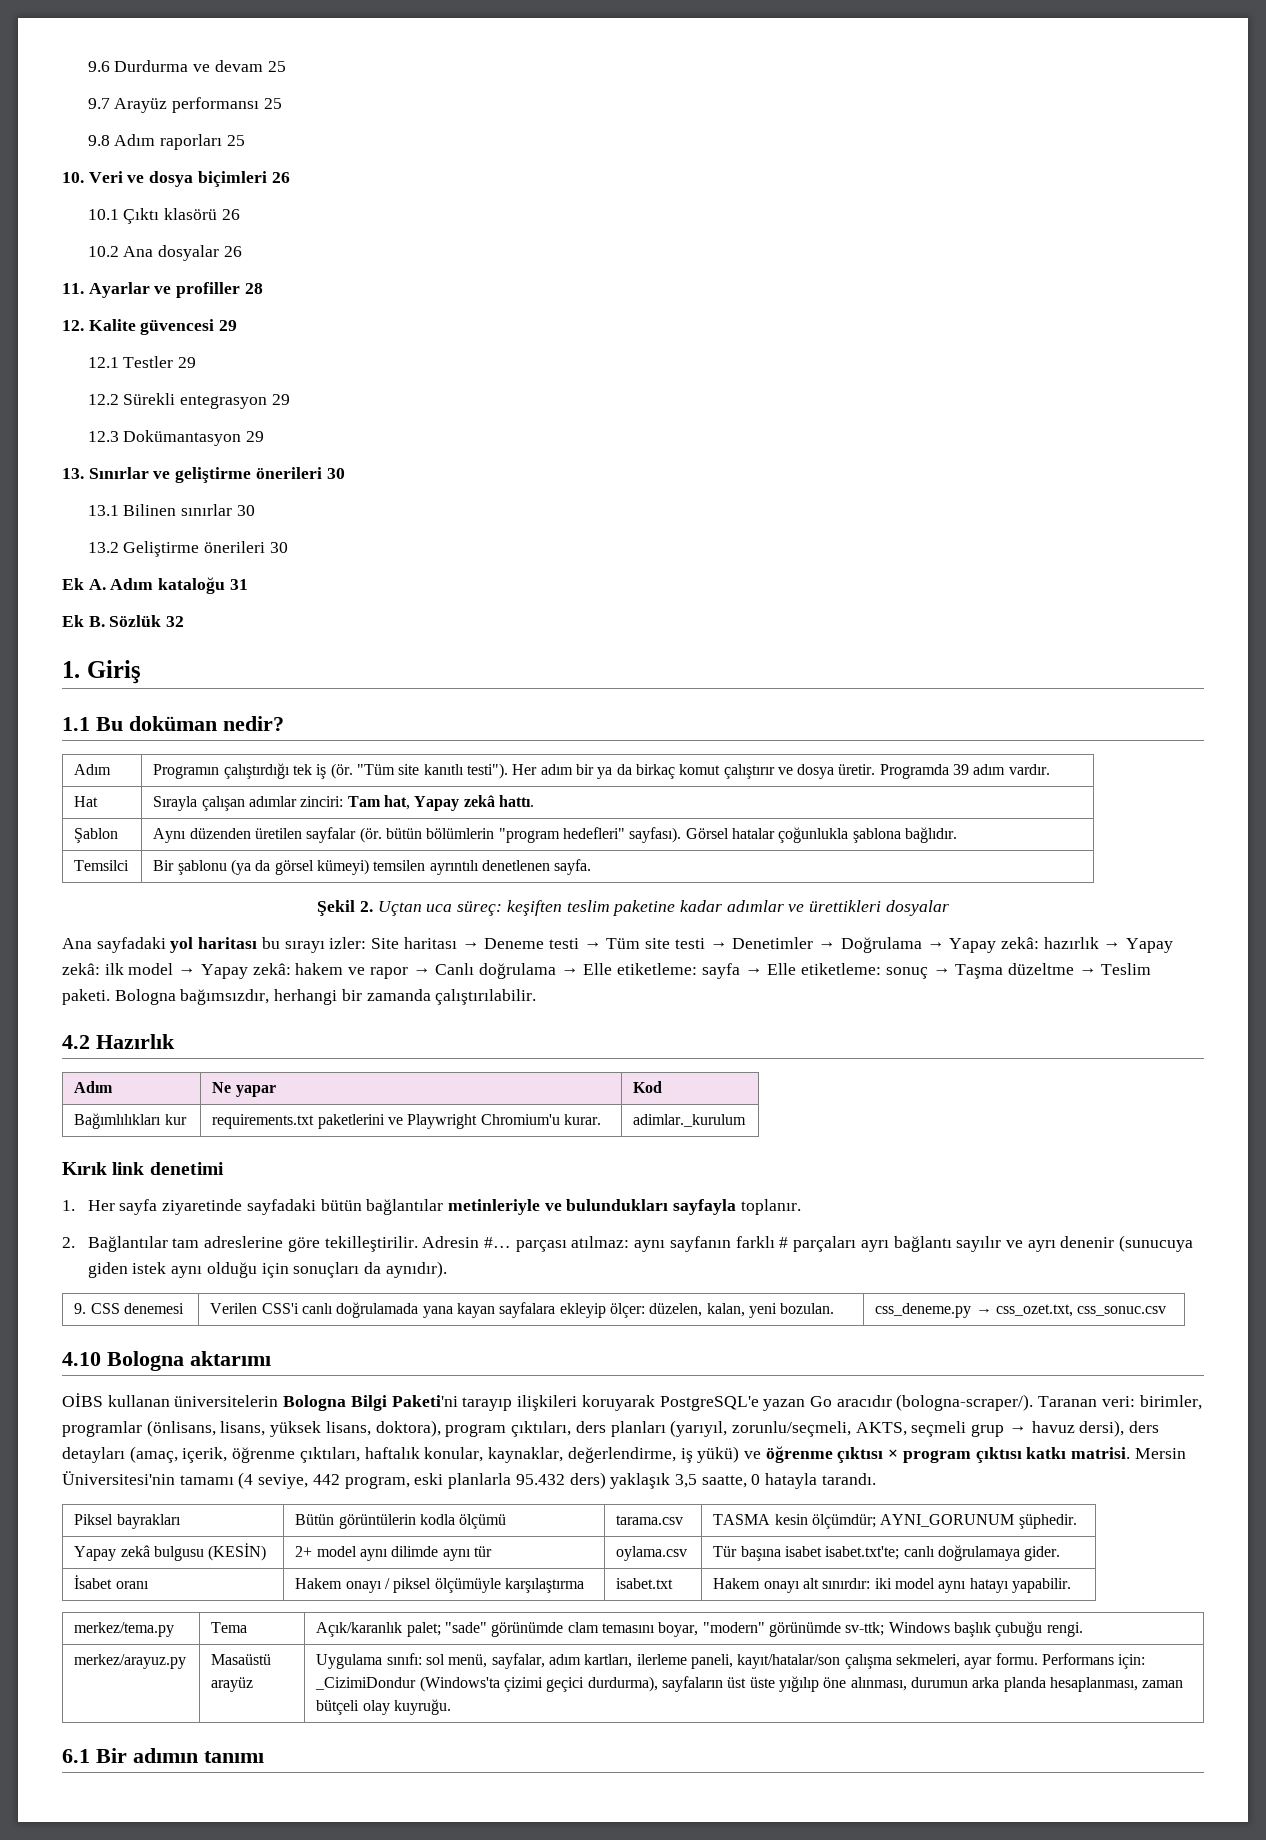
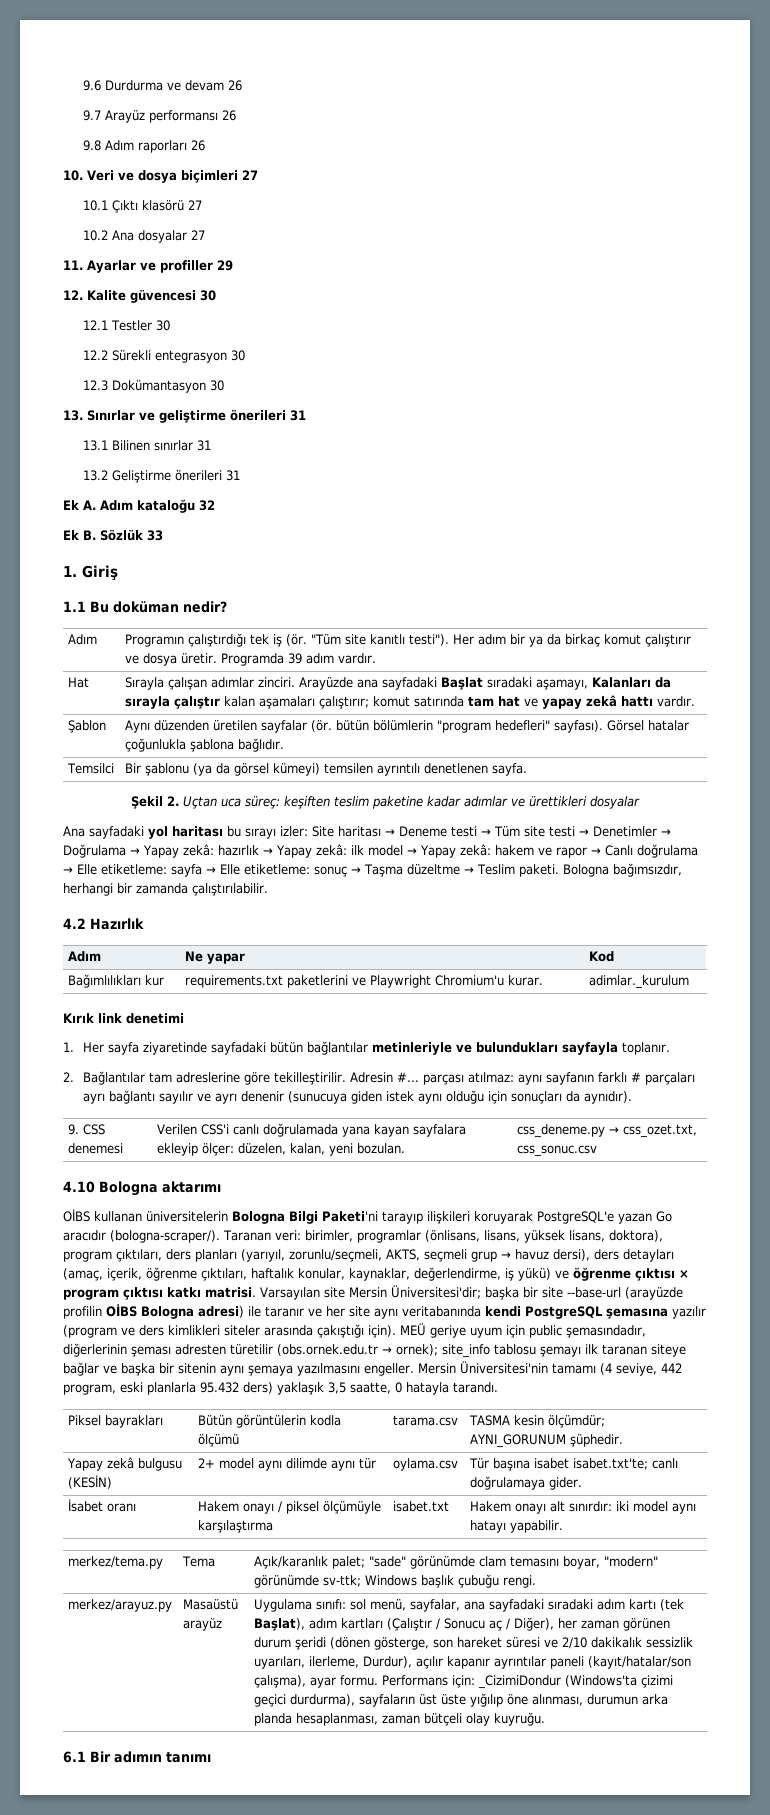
- 9.6 Durdurma ve devam 25
+ 9.6 Durdurma ve devam 26
- 9.7 Arayüz performansı 25
+ 9.7 Arayüz performansı 26
- 9.8 Adım raporları 25
+ 9.8 Adım raporları 26
- 10. Veri ve dosya biçimleri 26
+ 10. Veri ve dosya biçimleri 27
- 10.1 Çıktı klasörü 26
+ 10.1 Çıktı klasörü 27
- 10.2 Ana dosyalar 26
+ 10.2 Ana dosyalar 27
- 11. Ayarlar ve profiller 28
+ 11. Ayarlar ve profiller 29
- 12. Kalite güvencesi 29
+ 12. Kalite güvencesi 30
- 12.1 Testler 29
+ 12.1 Testler 30
- 12.2 Sürekli entegrasyon 29
+ 12.2 Sürekli entegrasyon 30
- 12.3 Dokümantasyon 29
+ 12.3 Dokümantasyon 30
- 13. Sınırlar ve geliştirme önerileri 30
+ 13. Sınırlar ve geliştirme önerileri 31
- 13.1 Bilinen sınırlar 30
+ 13.1 Bilinen sınırlar 31
- 13.2 Geliştirme önerileri 30
+ 13.2 Geliştirme önerileri 31
- Ek A. Adım kataloğu 31
+ Ek A. Adım kataloğu 32
- Ek B. Sözlük 32
+ Ek B. Sözlük 33
- Hat | Sırayla çalışan adımlar zinciri: Tam hat, Yapay zekâ hattı.
+ Hat | Sırayla çalışan adımlar zinciri. Arayüzde ana sayfadaki Başlat sıradaki aşamayı, Kalanları da sırayla çalıştır kalan aşamaları çalıştırır; komut satırında tam hat ve yapay zekâ hattı vardır.
+ Varsayılan site Mersin Üniversitesi'dir; başka bir site --base-url (arayüzde profilin OİBS Bologna adresi) ile taranır ve her site aynı veritabanında kendi PostgreSQL şemasına yazılır (program ve ders kimlikleri siteler arasında çakıştığı için). MEÜ geriye uyum için public şemasındadır, diğerlerinin şeması adresten türetilir (obs.ornek.edu.tr → ornek); site_info tablosu şemayı ilk taranan siteye bağlar ve başka bir sitenin aynı şemaya yazılmasını engeller.
- Uygulama sınıfı: sol menü, sayfalar, adım kartları, ilerleme paneli, kayıt/hatalar/son çalışma sekmeleri, ayar formu.
+ Uygulama sınıfı: sol menü, sayfalar, ana sayfadaki sıradaki adım kartı (tek Başlat), adım kartları (Çalıştır / Sonucu aç / Diğer), her zaman görünen durum şeridi (dönen gösterge, son hareket süresi ve 2/10 dakikalık sessizlik uyarıları, ilerleme, Durdur), açılır kapanır ayrıntılar paneli (kayıt/hatalar/son çalışma), ayar formu.

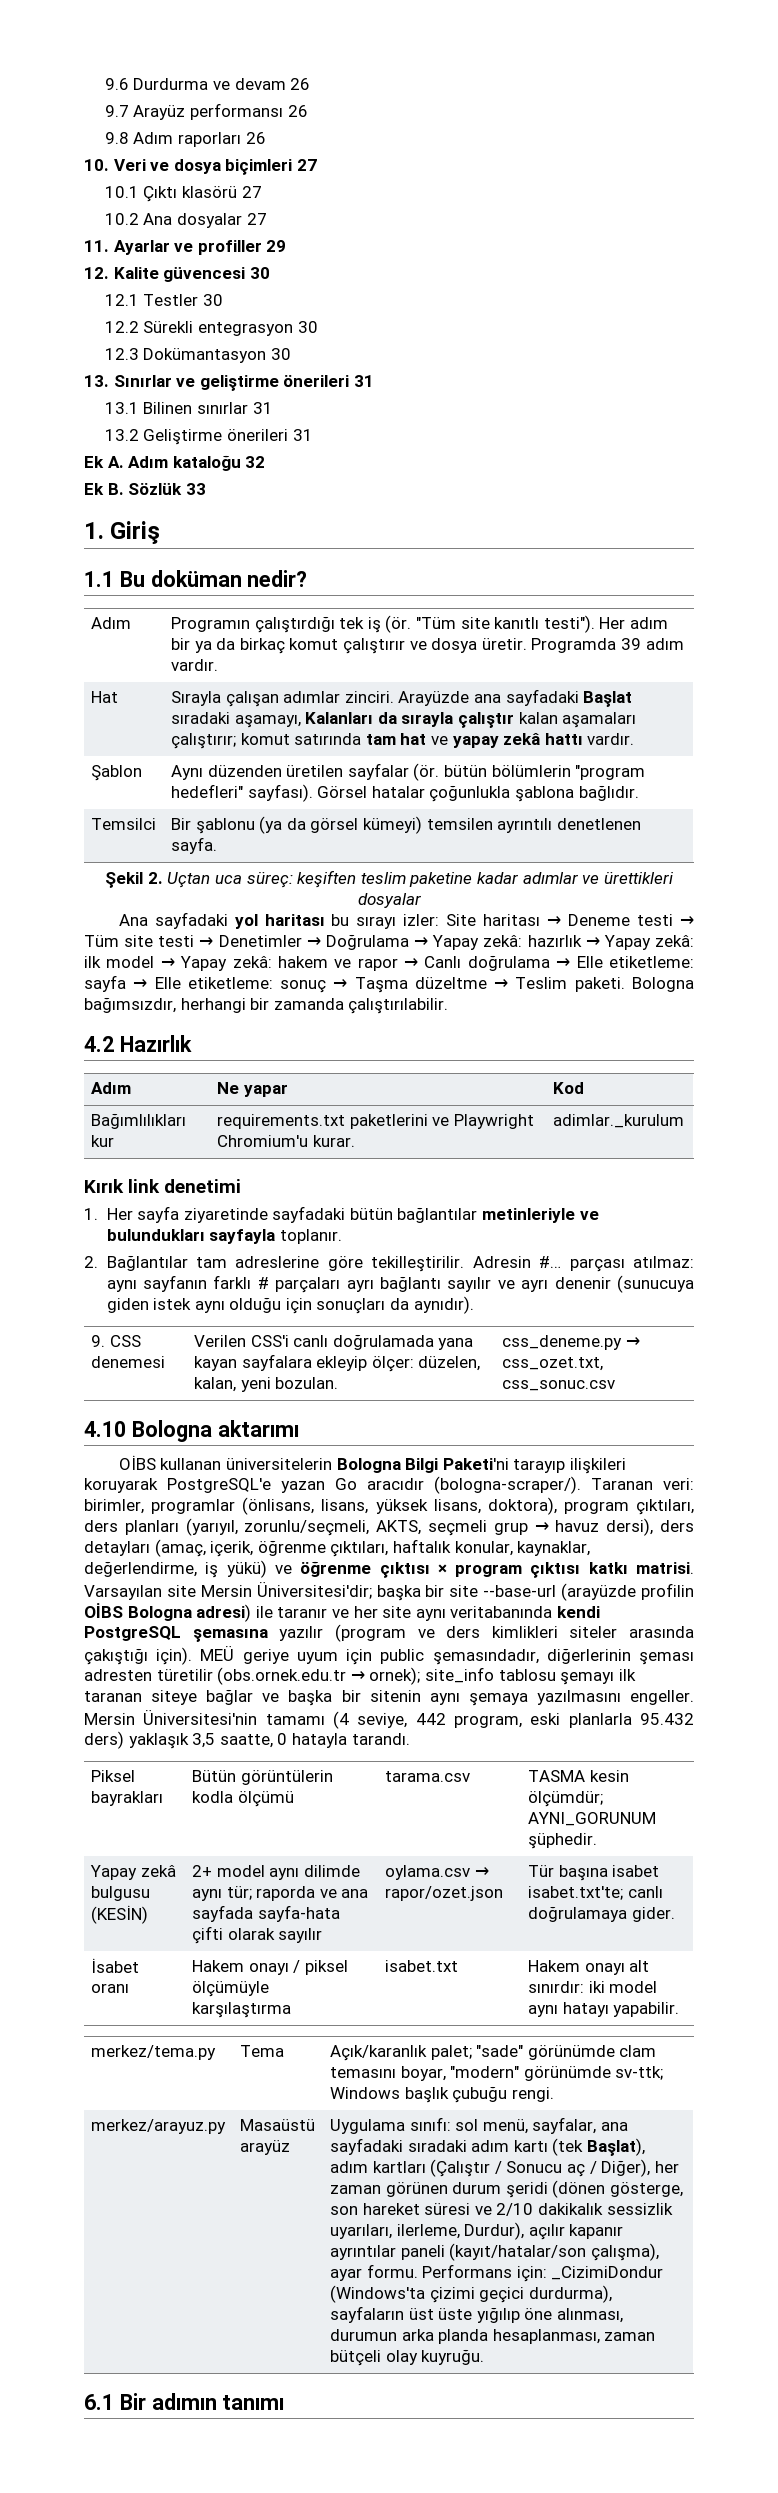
- Yapay zekâ bulgusu (KESİN) | 2+ model aynı dilimde aynı tür | oylama.csv | Tür başına isabet isabet.txt'te; canlı doğrulamaya gider.
+ Yapay zekâ bulgusu (KESİN) | 2+ model aynı dilimde aynı tür; raporda ve ana sayfada sayfa-hata çifti olarak sayılır | oylama.csv → rapor/ozet.json | Tür başına isabet isabet.txt'te; canlı doğrulamaya gider.

